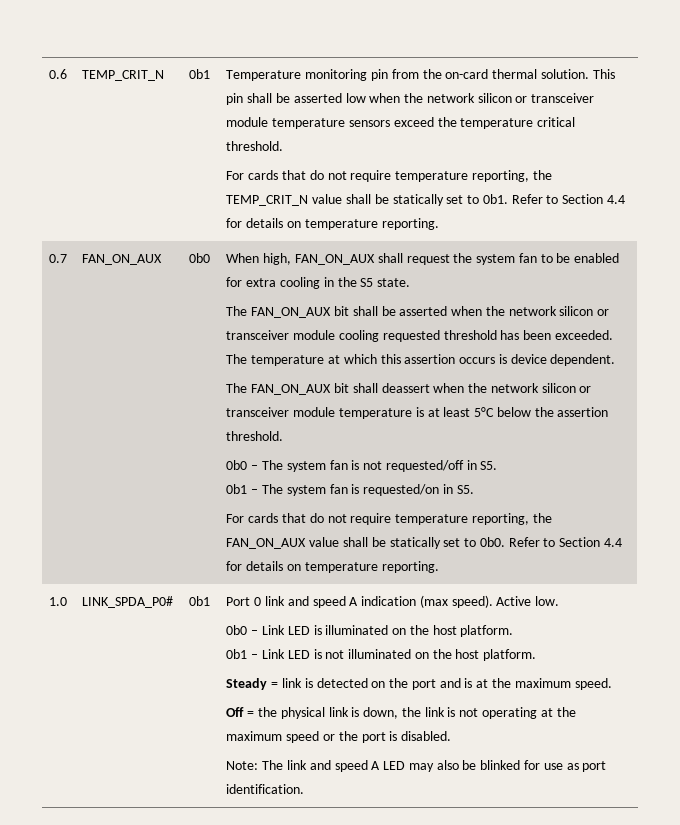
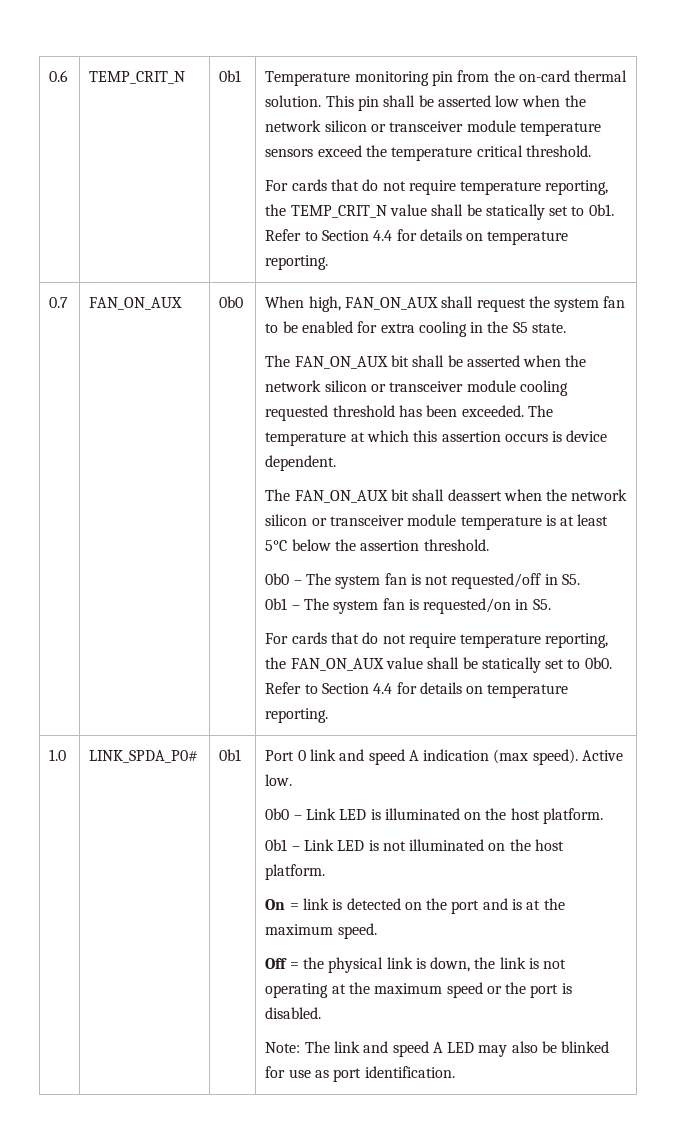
- Steady = link is detected on the port and is at the maximum speed.
+ On = link is detected on the port and is at the maximum speed.

